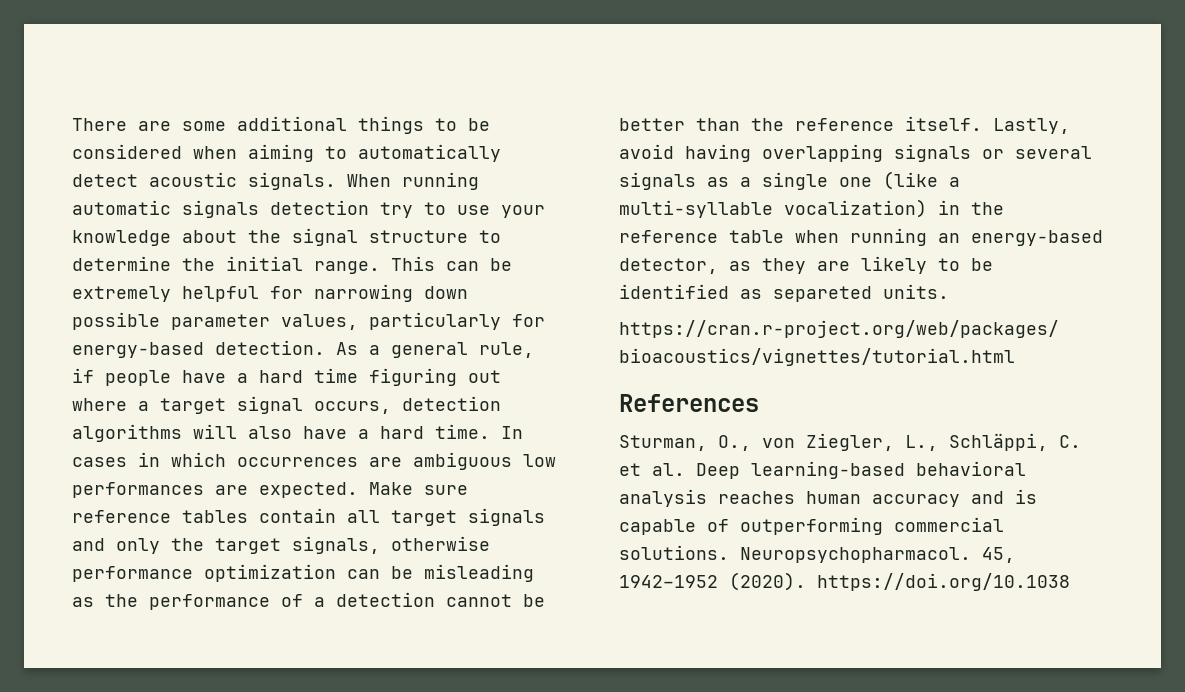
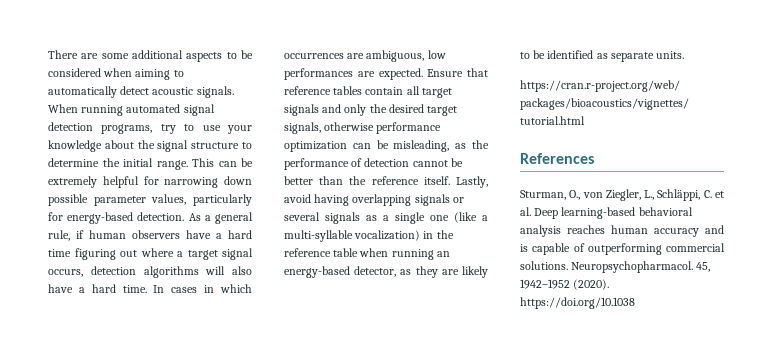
- There are some additional things to be considered when aiming to automatically detect acoustic signals.
+ There are some additional aspects to be considered when aiming to automatically detect acoustic signals.
- When running automatic signals detection try to use your knowledge about the signal structure to determine the initial range.
+ When running automated signal detection programs, try to use your knowledge about the signal structure to determine the initial range.
- As a general rule, if people have a hard time figuring out where a target signal occurs, detection algorithms will also have a hard time.
+ As a general rule, if human observers have a hard time figuring out where a target signal occurs, detection algorithms will also have a hard time.
- In cases in which occurrences are ambiguous low performances are expected.
+ In cases in which occurrences are ambiguous, low performances are expected.
- Make sure reference tables contain all target signals and only the target signals, otherwise performance optimization can be misleading as the performance of a detection cannot be better than the reference itself.
+ Ensure that reference tables contain all target signals and only the desired target signals, otherwise performance optimization can be misleading, as the performance of detection cannot be better than the reference itself.
- Lastly, avoid having overlapping signals or several signals as a single one (like a multi-syllable vocalization) in the reference table when running an energy-based detector, as they are likely to be identified as separeted units.
+ Lastly, avoid having overlapping signals or several signals as a single one (like a multi-syllable vocalization) in the reference table when running an energy-based detector, as they are likely to be identified as separate units.

